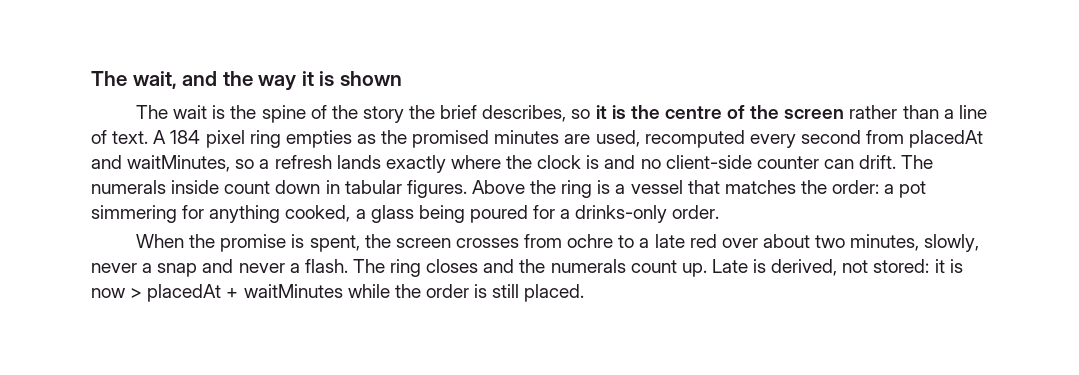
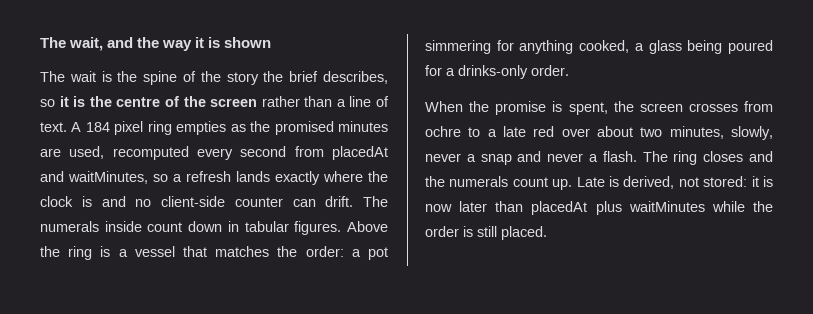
- Late is derived, not stored: it is now > placedAt + waitMinutes while the order is still placed.
+ Late is derived, not stored: it is now later than placedAt plus waitMinutes while the order is still placed.

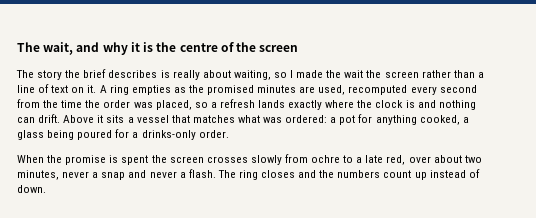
- The wait, and the way it is shown
- The wait is the spine of the story the brief describes, so it is the centre of the screen rather than a line of text. A 184 pixel ring empties as the promised minutes are used, recomputed every second from placedAt and waitMinutes, so a refresh lands exactly where the clock is and no client-side counter can drift. The numerals inside count down in tabular figures. Above the ring is a vessel that matches the order: a pot simmering for anything cooked, a glass being poured for a drinks-only order.
+ The wait, and why it is the centre of the screen
+ The story the brief describes is really about waiting, so I made the wait the screen rather than a line of text on it. A ring empties as the promised minutes are used, recomputed every second from the time the order was placed, so a refresh lands exactly where the clock is and nothing can drift. Above it sits a vessel that matches what was ordered: a pot for anything cooked, a glass being poured for a drinks-only order.
- When the promise is spent, the screen crosses from ochre to a late red over about two minutes, slowly, never a snap and never a flash.
+ When the promise is spent the screen crosses slowly from ochre to a late red, over about two minutes, never a snap and never a flash.
- The ring closes and the numerals count up. Late is derived, not stored: it is now later than placedAt plus waitMinutes while the order is still placed.
+ The ring closes and the numbers count up instead of down.

